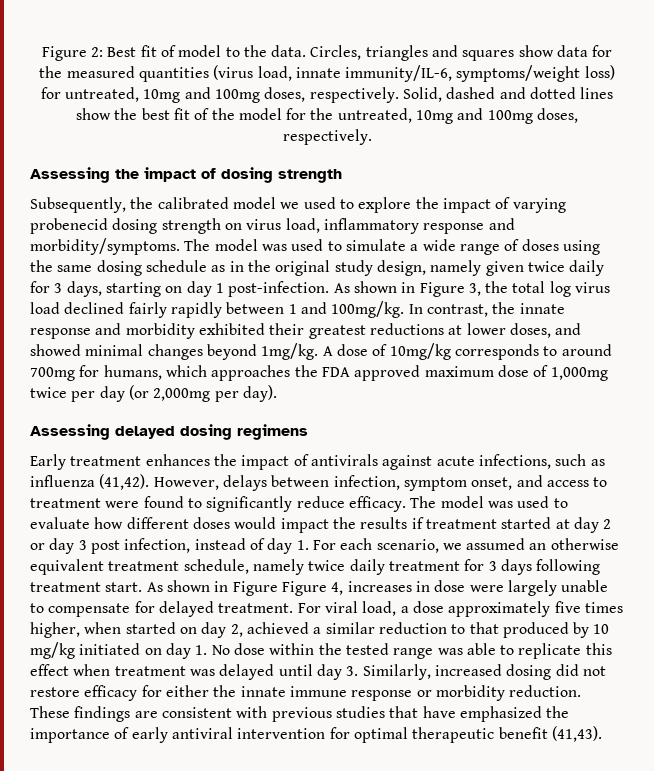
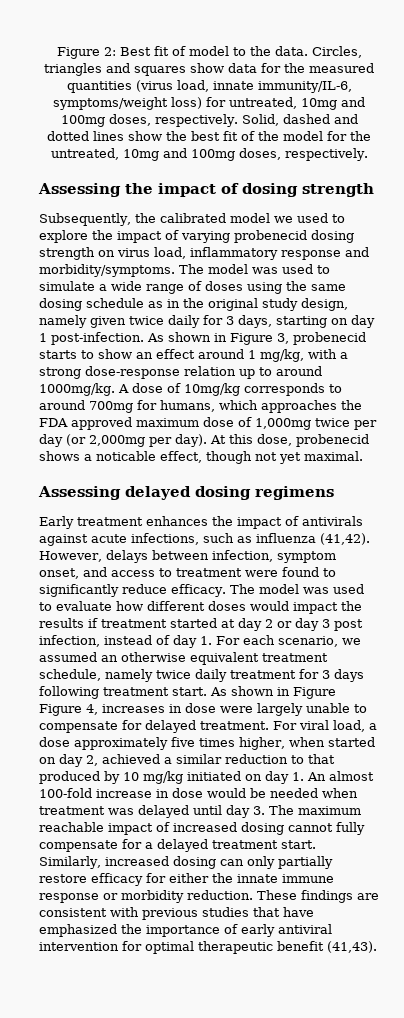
- As shown in Figure 3, the total log virus load declined fairly rapidly between 1 and 100mg/kg. In contrast, the innate response and morbidity exhibited their greatest reductions at lower doses, and showed minimal changes beyond 1mg/kg.
+ As shown in Figure 3, probenecid starts to show an effect around 1 mg/kg, with a strong dose-response relation up to around 1000mg/kg.
+ At this dose, probenecid shows a noticable effect, though not yet maximal.
- For viral load, a dose approximately five times higher, when started on day 2, achieved a similar reduction to that produced by 10 mg/kg initiated on day 1. No dose within the tested range was able to replicate this effect when treatment was delayed until day 3. Similarly, increased dosing did not restore efficacy for either the innate immune response or morbidity reduction.
+ For viral load, a dose approximately five times higher, when started on day 2, achieved a similar reduction to that produced by 10 mg/kg initiated on day 1. An almost 100-fold increase in dose would be needed when treatment was delayed until day 3. The maximum reachable impact of increased dosing cannot fully compensate for a delayed treatment start. Similarly, increased dosing can only partially restore efficacy for either the innate immune response or morbidity reduction.

